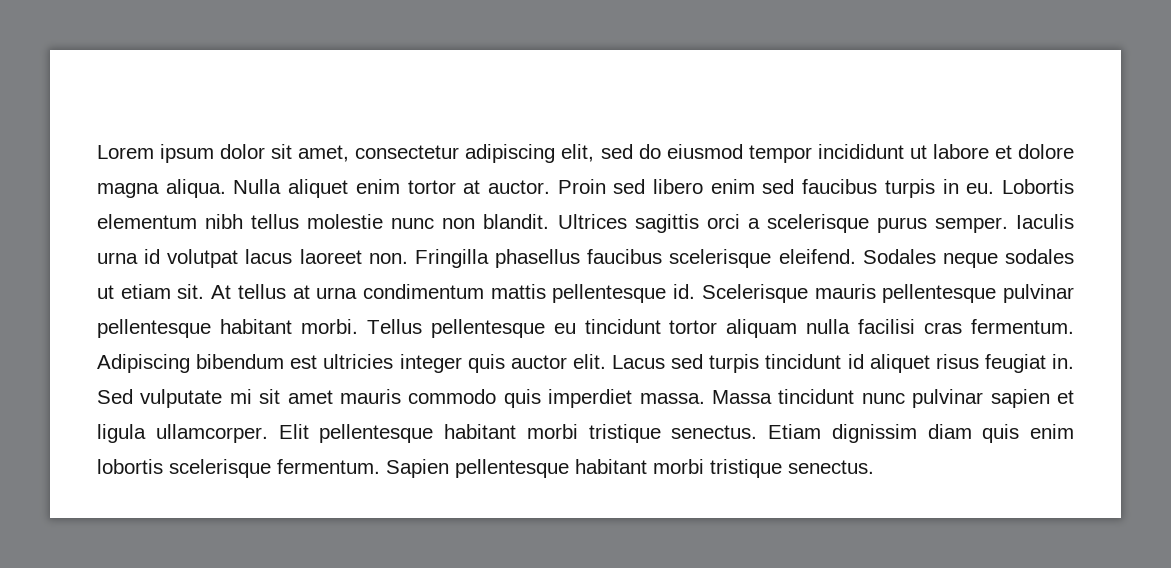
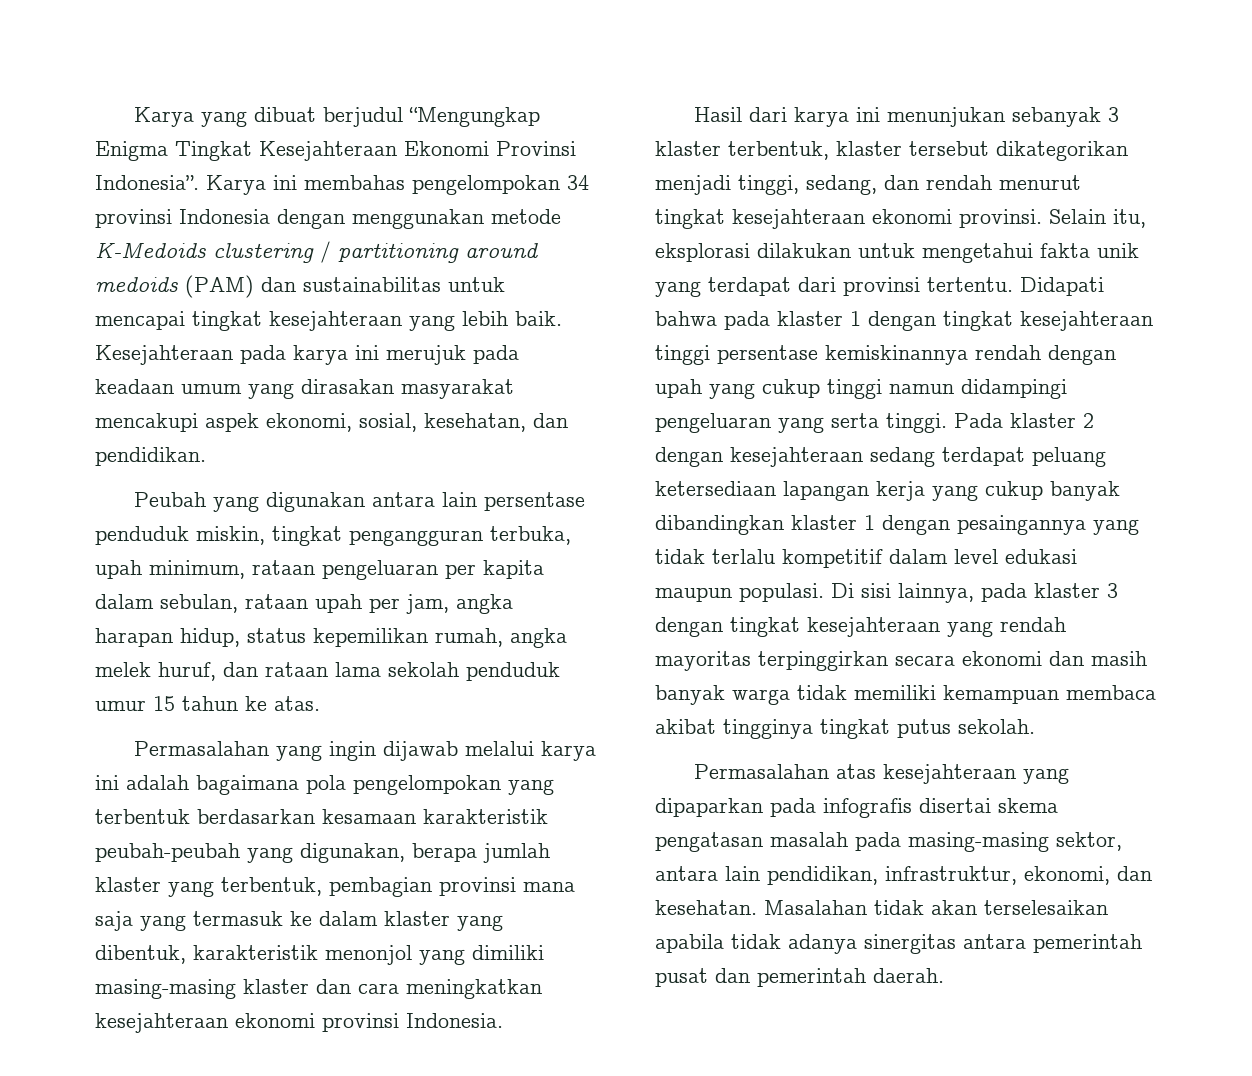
- Lorem ipsum dolor sit amet, consectetur adipiscing elit, sed do eiusmod tempor incididunt ut labore et dolore magna aliqua. Nulla aliquet enim tortor at auctor. Proin sed libero enim sed faucibus turpis in eu. Lobortis elementum nibh tellus molestie nunc non blandit. Ultrices sagittis orci a scelerisque purus semper. Iaculis urna id volutpat lacus laoreet non. Fringilla phasellus faucibus scelerisque eleifend. Sodales neque sodales ut etiam sit. At tellus at urna condimentum mattis pellentesque id. Scelerisque mauris pellentesque pulvinar pellentesque habitant morbi. Tellus pellentesque eu tincidunt tortor aliquam nulla facilisi cras fermentum. Adipiscing bibendum est ultricies integer quis auctor elit. Lacus sed turpis tincidunt id aliquet risus feugiat in. Sed vulputate mi sit amet mauris commodo quis imperdiet massa. Massa tincidunt nunc pulvinar sapien et ligula ullamcorper. Elit pellentesque habitant morbi tristique senectus. Etiam dignissim diam quis enim lobortis scelerisque fermentum. Sapien pellentesque habitant morbi tristique senectus.
+ Karya yang dibuat berjudul “Mengungkap Enigma Tingkat Kesejahteraan Ekonomi Provinsi Indonesia”. Karya ini membahas pengelompokan 34 provinsi Indonesia dengan menggunakan metode K-Medoids clustering / partitioning around medoids (PAM) dan sustainabilitas untuk mencapai tingkat kesejahteraan yang lebih baik. Kesejahteraan pada karya ini merujuk pada keadaan umum yang dirasakan masyarakat mencakupi aspek ekonomi, sosial, kesehatan, dan pendidikan.
+ Peubah yang digunakan antara lain persentase penduduk miskin, tingkat pengangguran terbuka, upah minimum, rataan pengeluaran per kapita dalam sebulan, rataan upah per jam, angka harapan hidup, status kepemilikan rumah, angka melek huruf, dan rataan lama sekolah penduduk umur 15 tahun ke atas.
+ Permasalahan yang ingin dijawab melalui karya ini adalah bagaimana pola pengelompokan yang terbentuk berdasarkan kesamaan karakteristik peubah-peubah yang digunakan, berapa jumlah klaster yang terbentuk, pembagian provinsi mana saja yang termasuk ke dalam klaster yang dibentuk, karakteristik menonjol yang dimiliki masing-masing klaster dan cara meningkatkan kesejahteraan ekonomi provinsi Indonesia.
+ Hasil dari karya ini menunjukan sebanyak 3 klaster terbentuk, klaster tersebut dikategorikan menjadi tinggi, sedang, dan rendah menurut tingkat kesejahteraan ekonomi provinsi. Selain itu, eksplorasi dilakukan untuk mengetahui fakta unik yang terdapat dari provinsi tertentu. Didapati bahwa pada klaster 1 dengan tingkat kesejahteraan tinggi persentase kemiskinannya rendah dengan upah yang cukup tinggi namun didampingi pengeluaran yang serta tinggi. Pada klaster 2 dengan kesejahteraan sedang terdapat peluang ketersediaan lapangan kerja yang cukup banyak dibandingkan klaster 1 dengan pesaingannya yang tidak terlalu kompetitif dalam level edukasi maupun populasi. Di sisi lainnya, pada klaster 3 dengan tingkat kesejahteraan yang rendah mayoritas terpinggirkan secara ekonomi dan masih banyak warga tidak memiliki kemampuan membaca akibat tingginya tingkat putus sekolah.
+ Permasalahan atas kesejahteraan yang dipaparkan pada infografis disertai skema pengatasan masalah pada masing-masing sektor, antara lain pendidikan, infrastruktur, ekonomi, dan kesehatan. Masalahan tidak akan terselesaikan apabila tidak adanya sinergitas antara pemerintah pusat dan pemerintah daerah.

